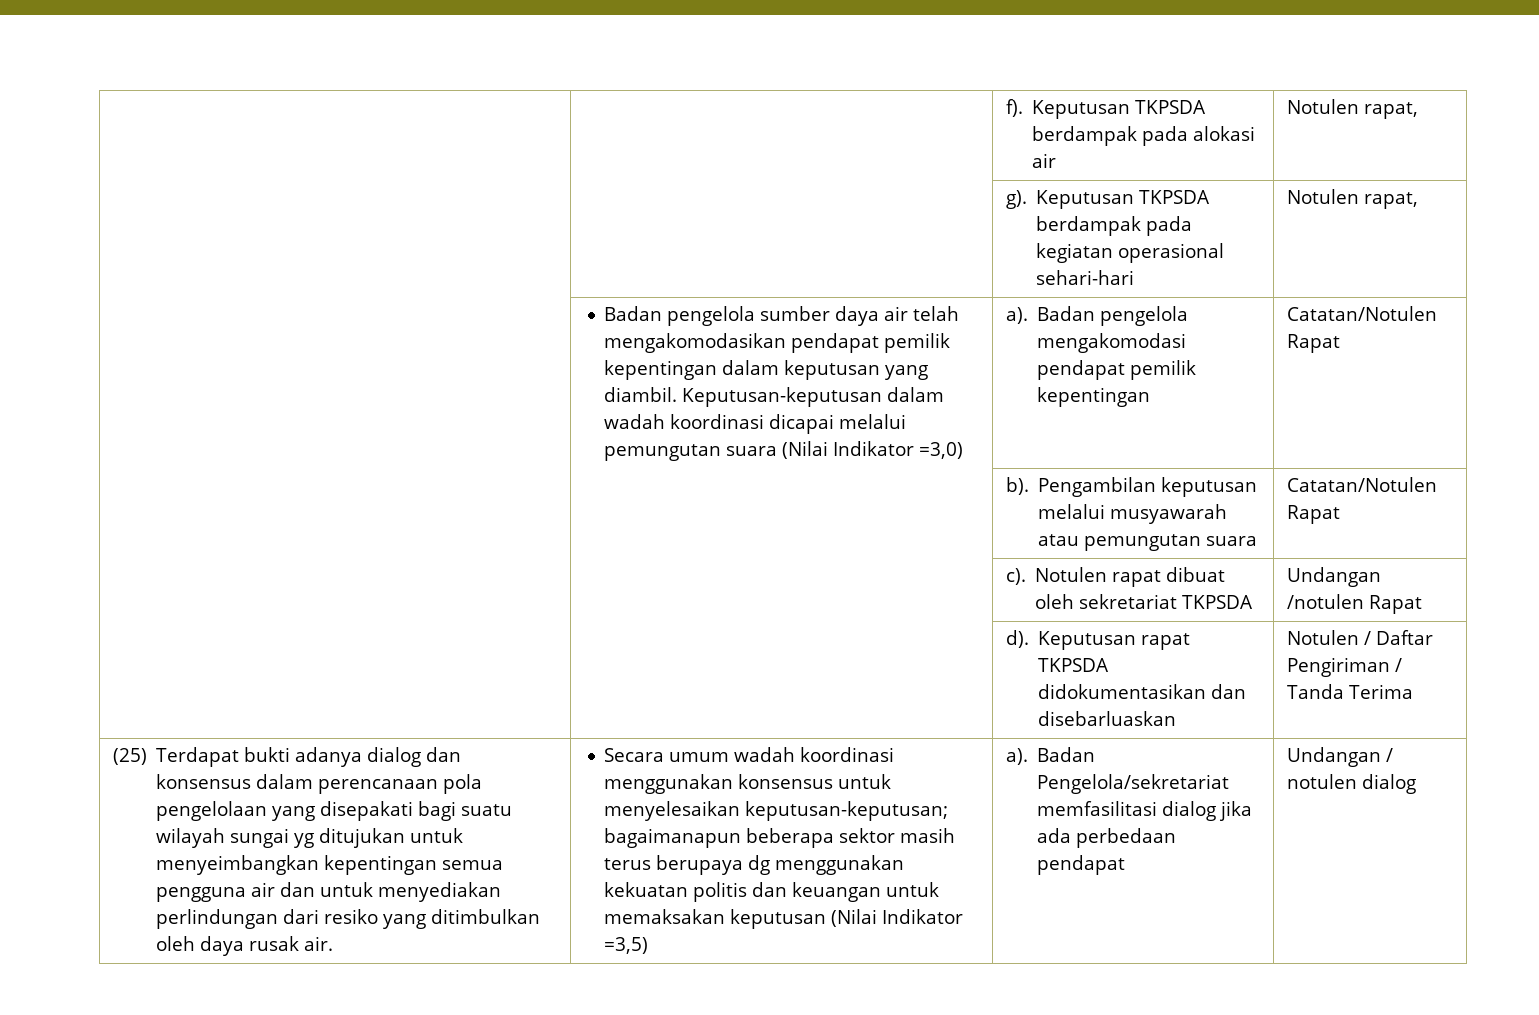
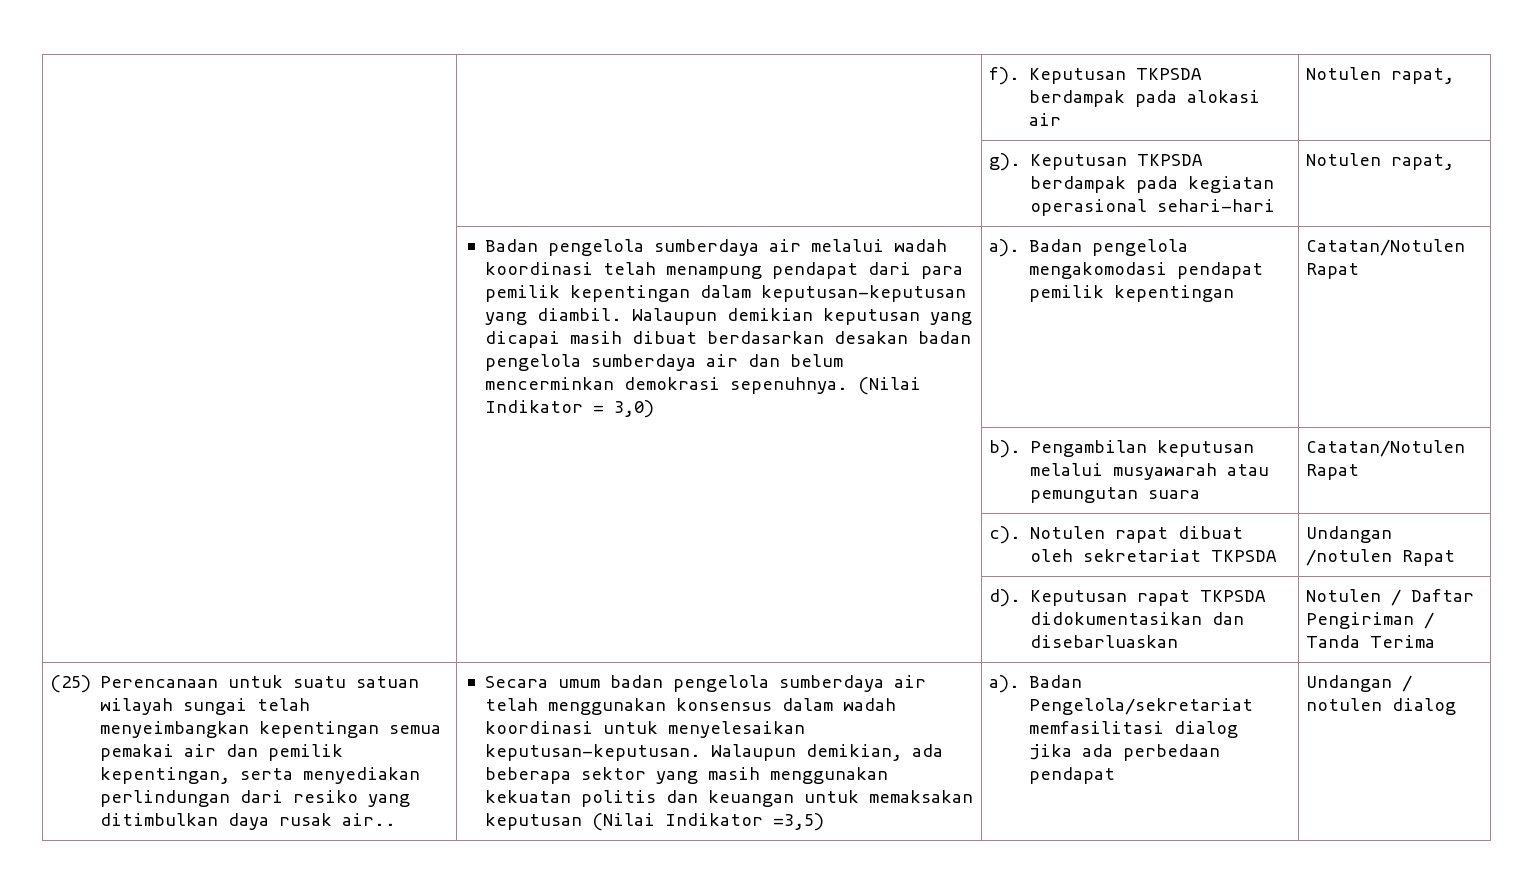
- Badan pengelola sumber daya air telah mengakomodasikan pendapat pemilik kepentingan dalam keputusan yang diambil. Keputusan-keputusan dalam wadah koordinasi dicapai melalui pemungutan suara (Nilai Indikator =3,0)
+ Badan pengelola sumberdaya air melalui wadah koordinasi telah menampung pendapat dari para pemilik kepentingan dalam keputusan-keputusan yang diambil. Walaupun demikian keputusan yang dicapai masih dibuat berdasarkan desakan badan pengelola sumberdaya air dan belum mencerminkan demokrasi sepenuhnya. (Nilai Indikator = 3,0)
- (25) Terdapat bukti adanya dialog dan konsensus dalam perencanaan pola pengelolaan yang disepakati bagi suatu wilayah sungai yg ditujukan untuk menyeimbangkan kepentingan semua pengguna air dan untuk menyediakan perlindungan dari resiko yang ditimbulkan oleh daya rusak air.
+ (25) Perencanaan untuk suatu satuan wilayah sungai telah menyeimbangkan kepentingan semua pemakai air dan pemilik kepentingan, serta menyediakan perlindungan dari resiko yang ditimbulkan daya rusak air..
- Secara umum wadah koordinasi menggunakan konsensus untuk menyelesaikan keputusan-keputusan; bagaimanapun beberapa sektor masih terus berupaya dg menggunakan kekuatan politis dan keuangan untuk memaksakan keputusan (Nilai Indikator =3,5)
+ Secara umum badan pengelola sumberdaya air telah menggunakan konsensus dalam wadah koordinasi untuk menyelesaikan keputusan-keputusan. Walaupun demikian, ada beberapa sektor yang masih menggunakan kekuatan politis dan keuangan untuk memaksakan keputusan (Nilai Indikator =3,5)

